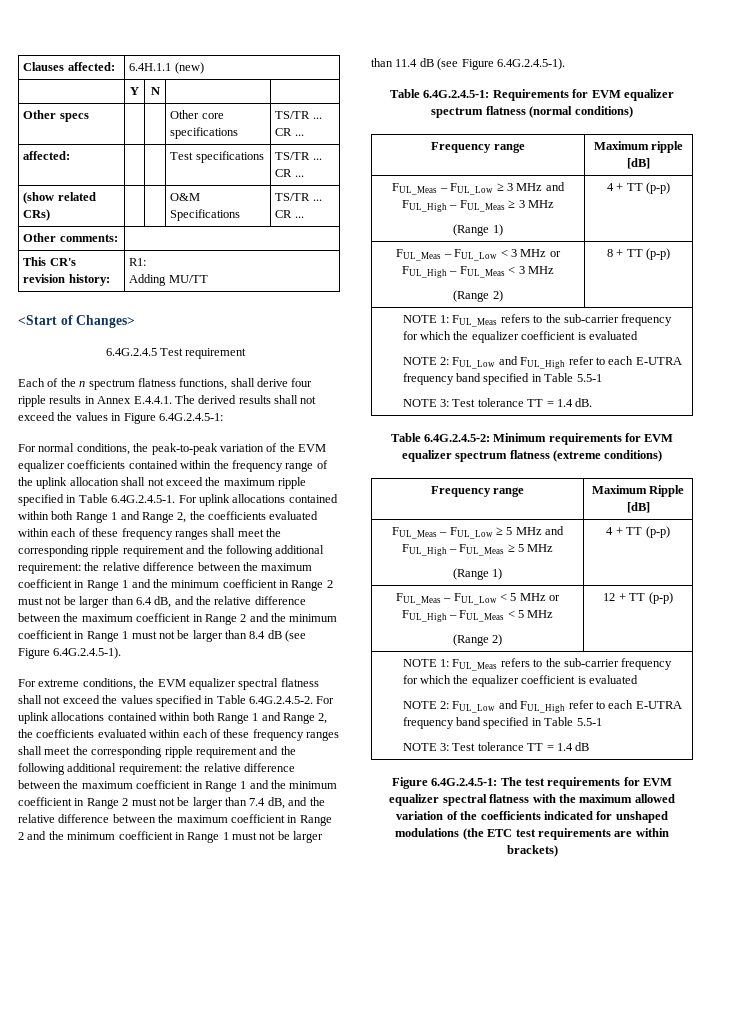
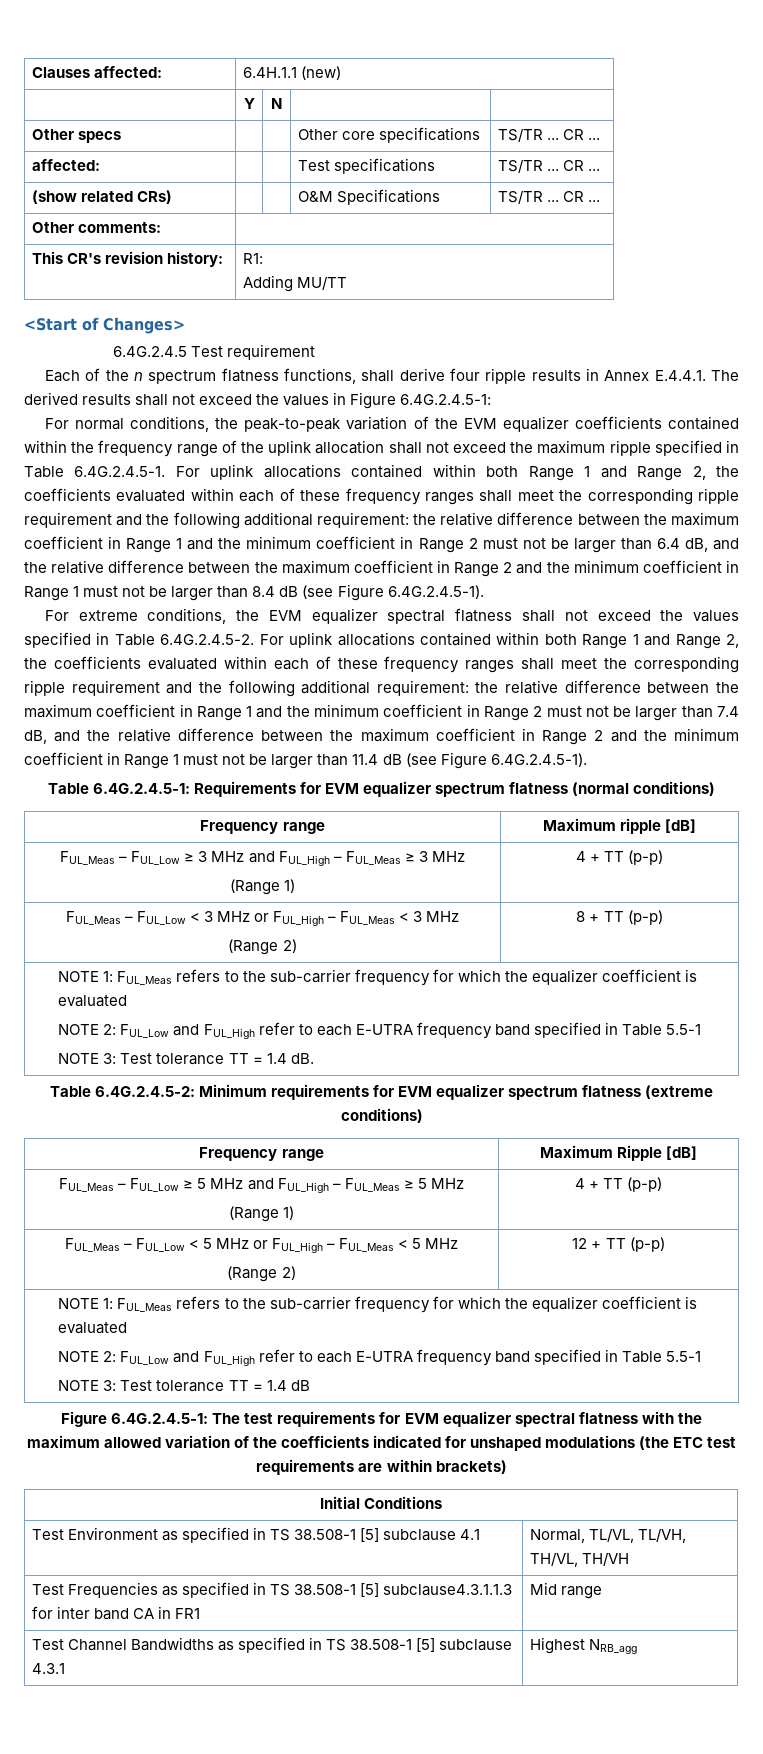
+ Initial Conditions
+ Test Environment as specified in TS 38.508-1 [5] subclause 4.1 | Normal, TL/VL, TL/VH, TH/VL, TH/VH
+ Test Frequencies as specified in TS 38.508-1 [5] subclause4.3.1.1.3 for inter band CA in FR1 | Mid range
+ Test Channel Bandwidths as specified in TS 38.508-1 [5] subclause 4.3.1 | Highest NRB_agg

